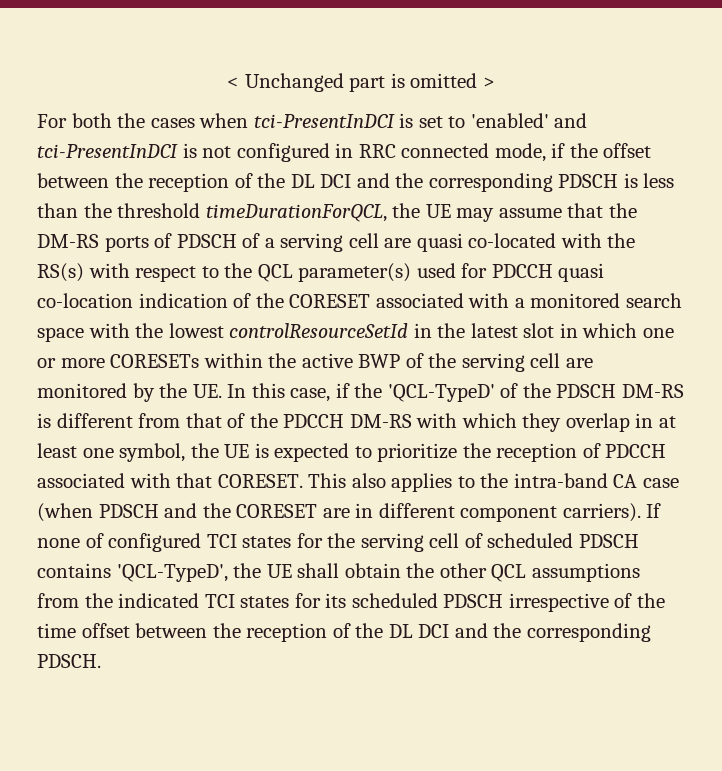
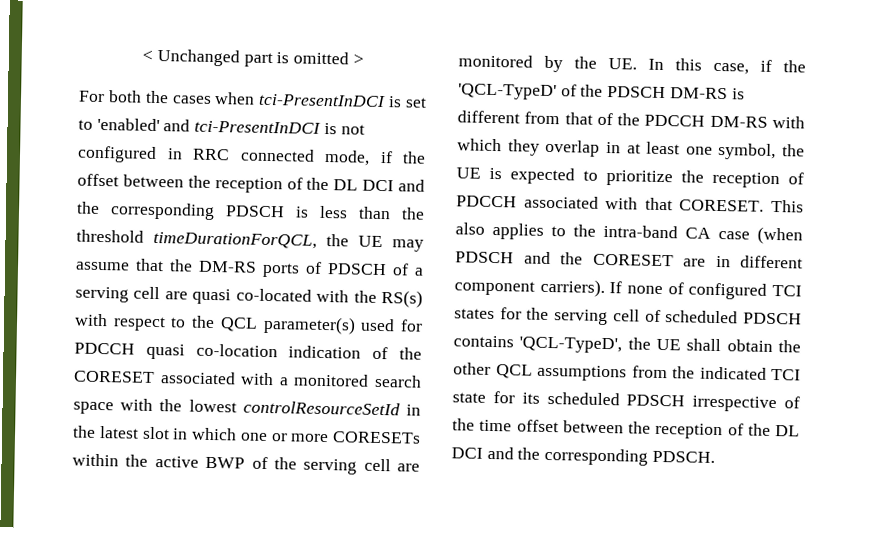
- If none of configured TCI states for the serving cell of scheduled PDSCH contains 'QCL-TypeD', the UE shall obtain the other QCL assumptions from the indicated TCI states for its scheduled PDSCH irrespective of the time offset between the reception of the DL DCI and the corresponding PDSCH.
+ If none of configured TCI states for the serving cell of scheduled PDSCH contains 'QCL-TypeD', the UE shall obtain the other QCL assumptions from the indicated TCI state for its scheduled PDSCH irrespective of the time offset between the reception of the DL DCI and the corresponding PDSCH.

